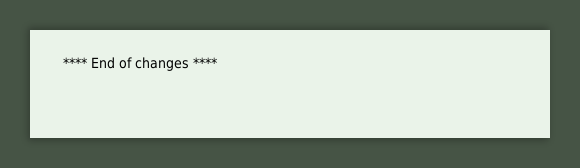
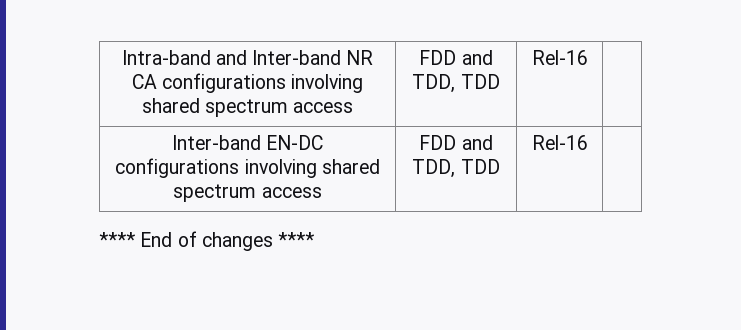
+ Intra-band and Inter-band NR CA configurations involving shared spectrum access | FDD and TDD, TDD | Rel-16 |
+ Inter-band EN-DC configurations involving shared spectrum access | FDD and TDD, TDD | Rel-16 |

